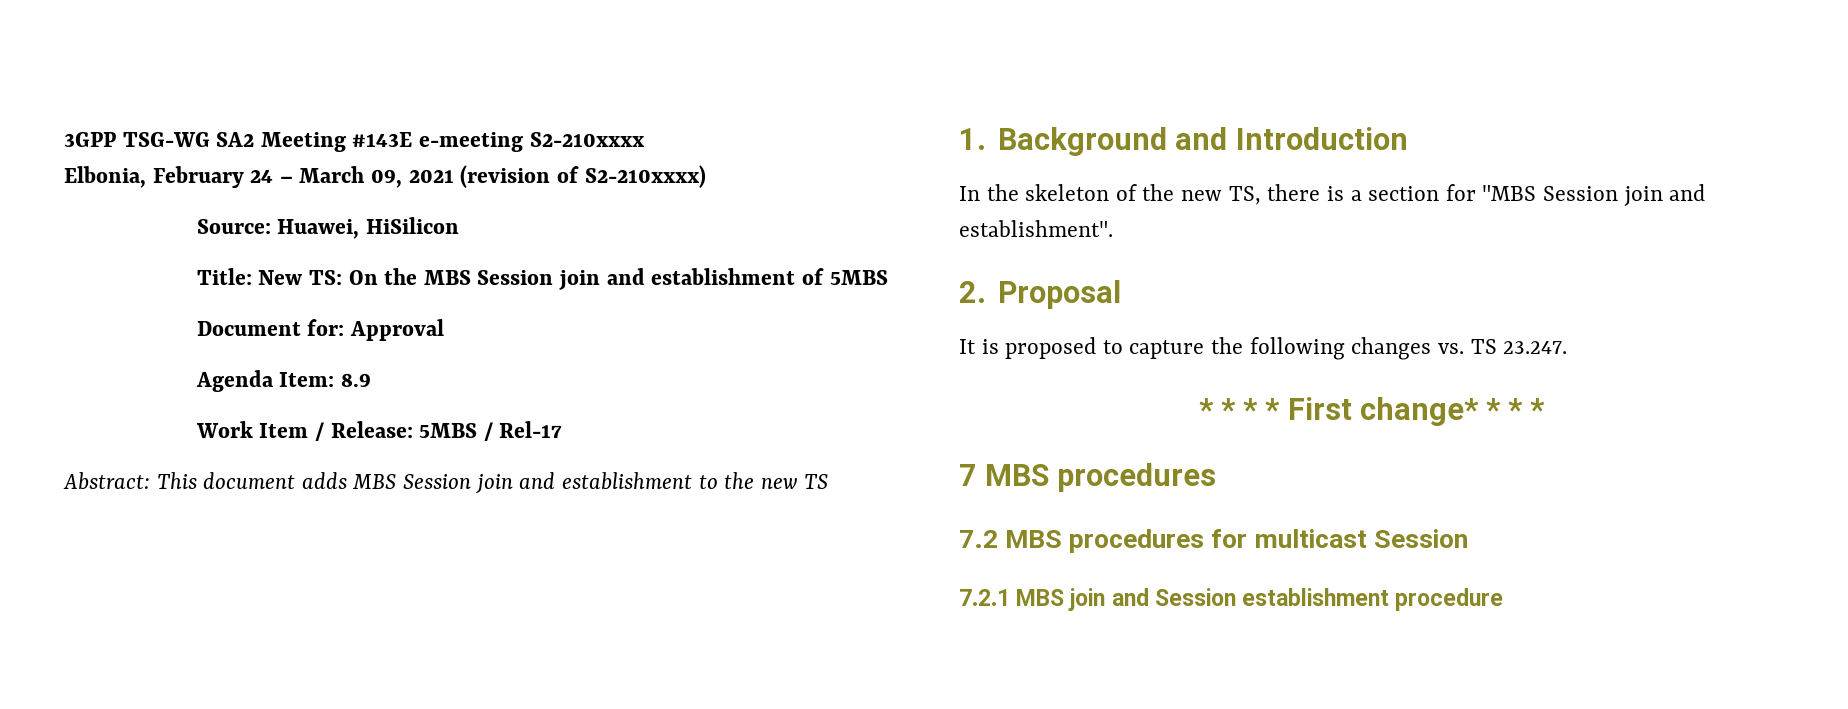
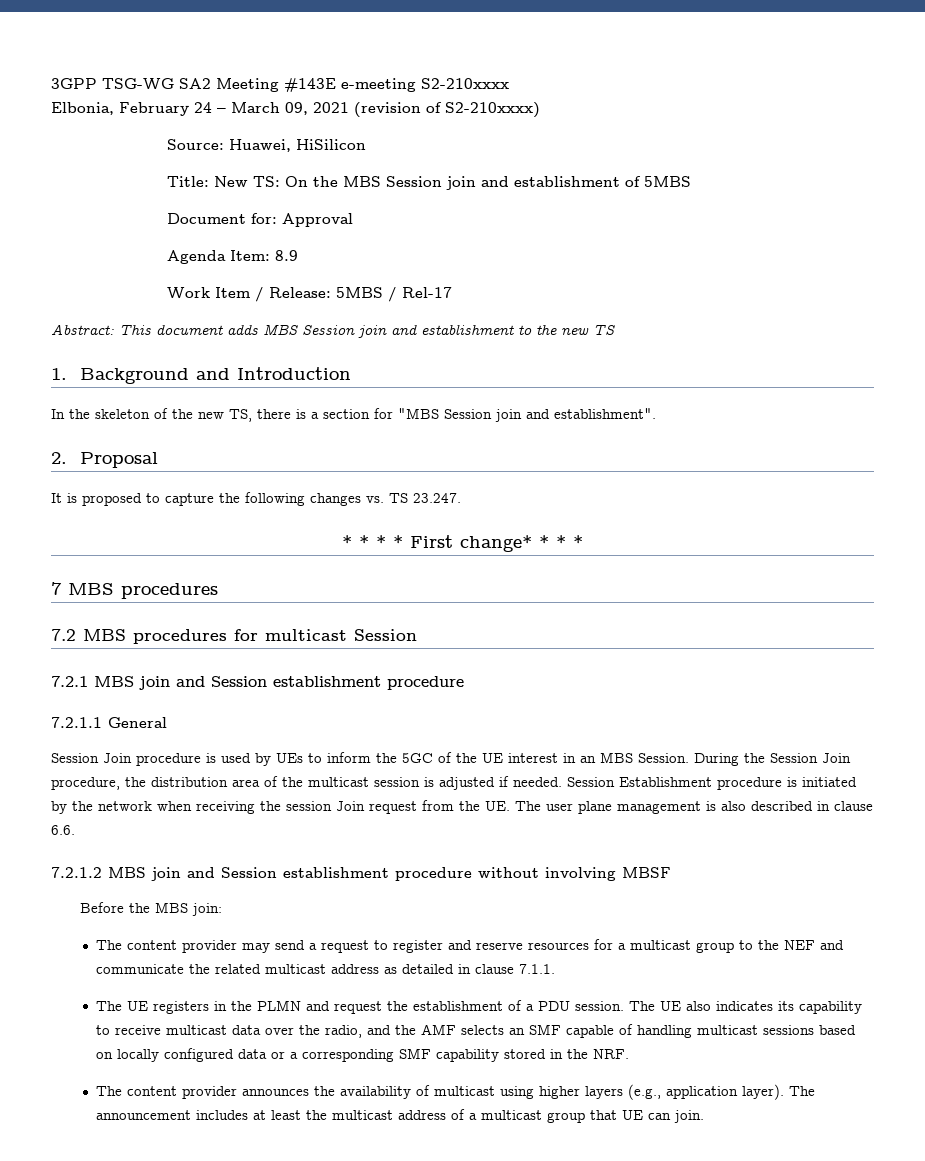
+ 7.2.1.1 General
+ Session Join procedure is used by UEs to inform the 5GC of the UE interest in an MBS Session. During the Session Join procedure, the distribution area of the multicast session is adjusted if needed. Session Establishment procedure is initiated by the network when receiving the session Join request from the UE. The user plane management is also described in clause 6.6.
+ 7.2.1.2 MBS join and Session establishment procedure without involving MBSF
+ Before the MBS join:
+ The content provider may send a request to register and reserve resources for a multicast group to the NEF and communicate the related multicast address as detailed in clause 7.1.1.
+ The UE registers in the PLMN and request the establishment of a PDU session. The UE also indicates its capability to receive multicast data over the radio, and the AMF selects an SMF capable of handling multicast sessions based on locally configured data or a corresponding SMF capability stored in the NRF.
+ The content provider announces the availability of multicast using higher layers (e.g., application layer). The announcement includes at least the multicast address of a multicast group that UE can join.

